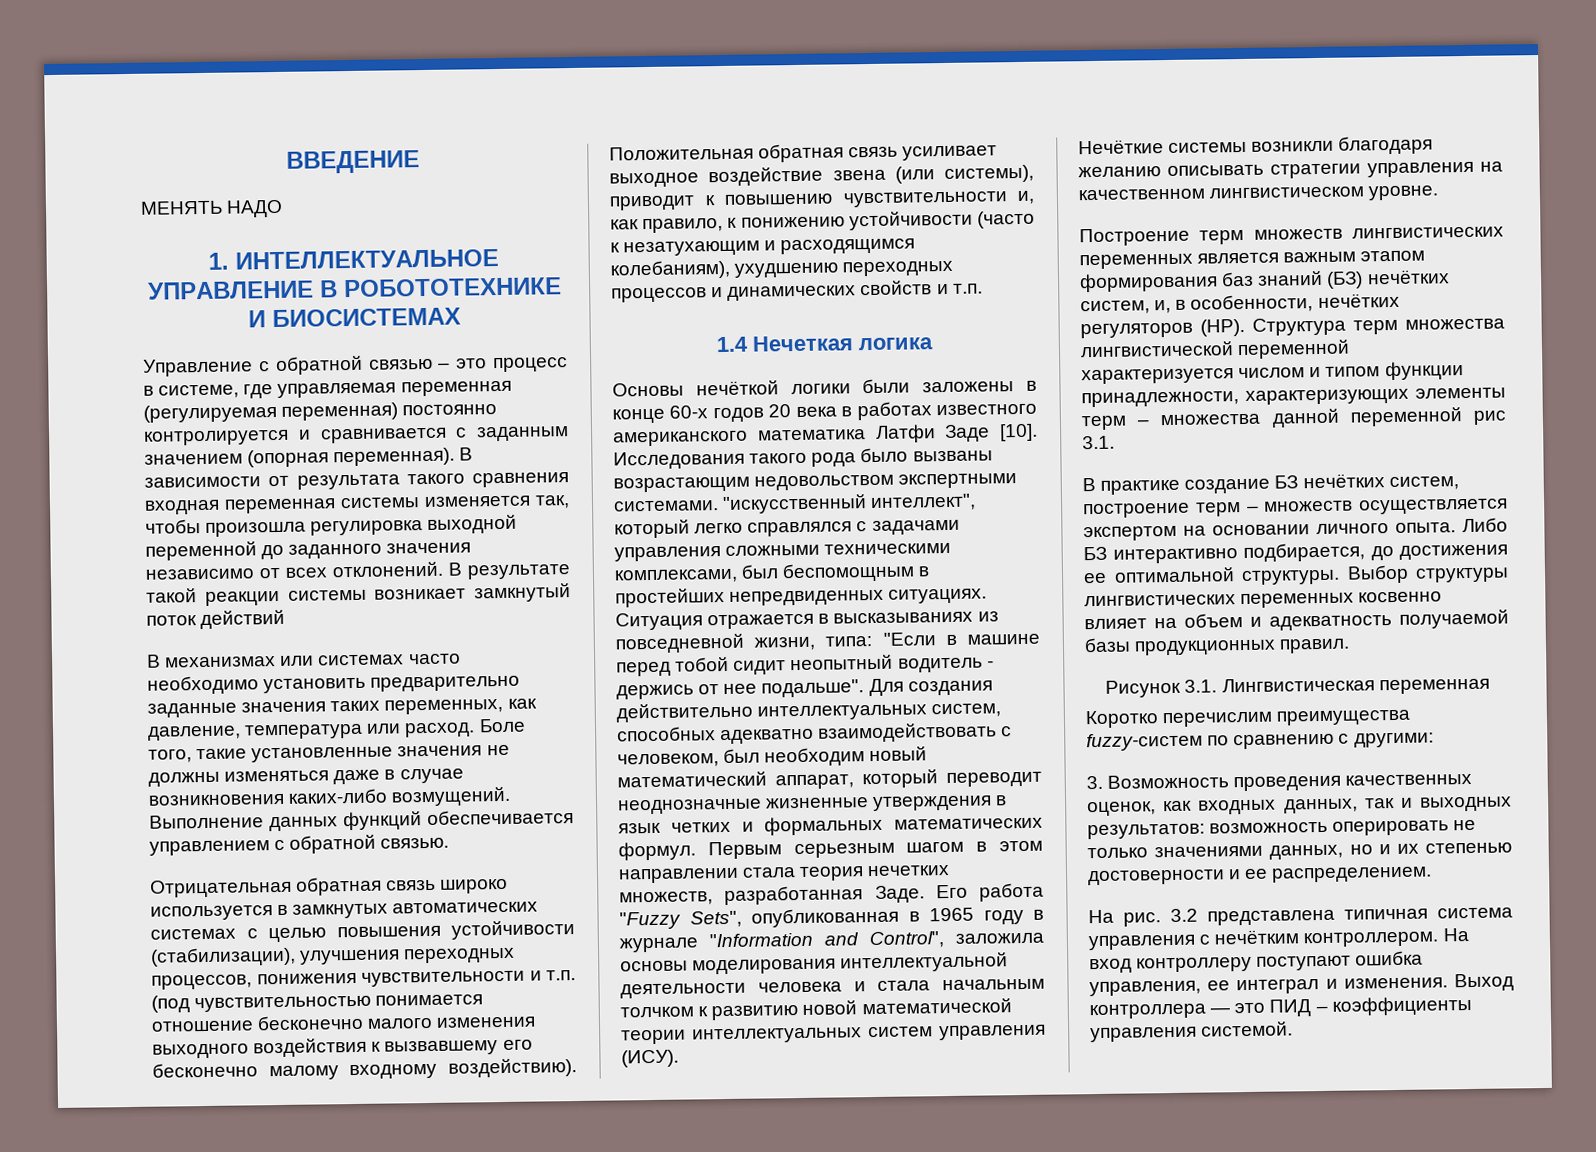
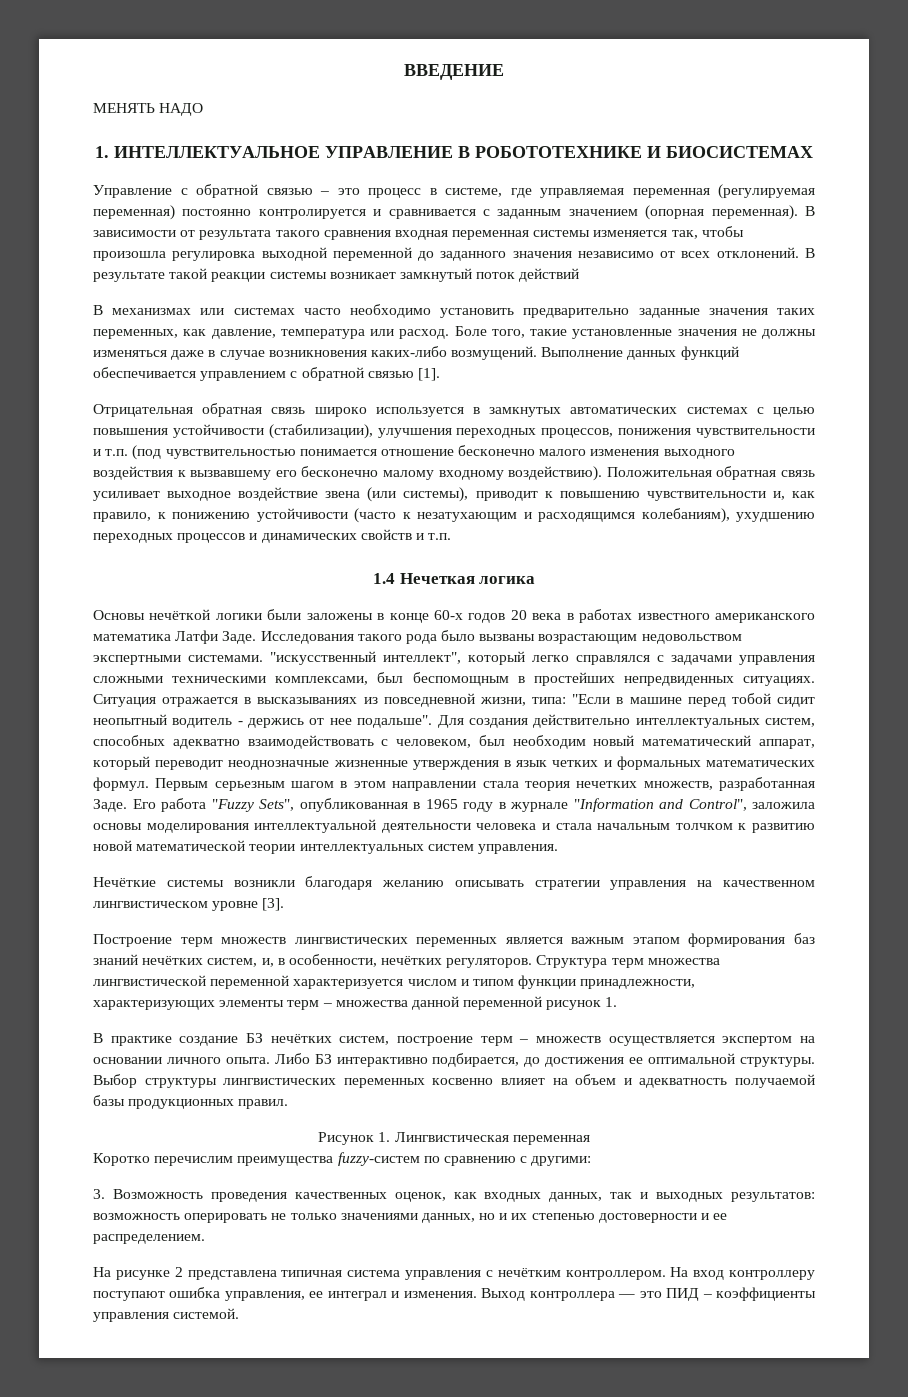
- Выполнение данных функций обеспечивается управлением с обратной связью.
+ Выполнение данных функций обеспечивается управлением с обратной связью [1].
- Основы нечёткой логики были заложены в конце 60-х годов 20 века в работах известного американского математика Латфи Заде [10].
+ Основы нечёткой логики были заложены в конце 60-х годов 20 века в работах известного американского математика Латфи Заде.
- Его работа "Fuzzy Sets", опубликованная в 1965 году в журнале "Information and Control", заложила основы моделирования интеллектуальной деятельности человека и стала начальным толчком к развитию новой математической теории интеллектуальных систем управления (ИСУ).
+ Его работа "Fuzzy Sets", опубликованная в 1965 году в журнале "Information and Control", заложила основы моделирования интеллектуальной деятельности человека и стала начальным толчком к развитию новой математической теории интеллектуальных систем управления.
- Нечёткие системы возникли благодаря желанию описывать стратегии управления на качественном лингвистическом уровне.
+ Нечёткие системы возникли благодаря желанию описывать стратегии управления на качественном лингвистическом уровне [3].
- Построение терм множеств лингвистических переменных является важным этапом формирования баз знаний (БЗ) нечётких систем, и, в особенности, нечётких регуляторов (НР). Структура терм множества лингвистической переменной характеризуется числом и типом функции принадлежности, характеризующих элементы терм – множества данной переменной рис 3.1.
+ Построение терм множеств лингвистических переменных является важным этапом формирования баз знаний нечётких систем, и, в особенности, нечётких регуляторов. Структура терм множества лингвистической переменной характеризуется числом и типом функции принадлежности, характеризующих элементы терм – множества данной переменной рисунок 1.
- Рисунок 3.1. Лингвистическая переменная
+ Рисунок 1. Лингвистическая переменная
- На рис. 3.2 представлена типичная система управления с нечётким контроллером.
+ На рисунке 2 представлена типичная система управления с нечётким контроллером.

